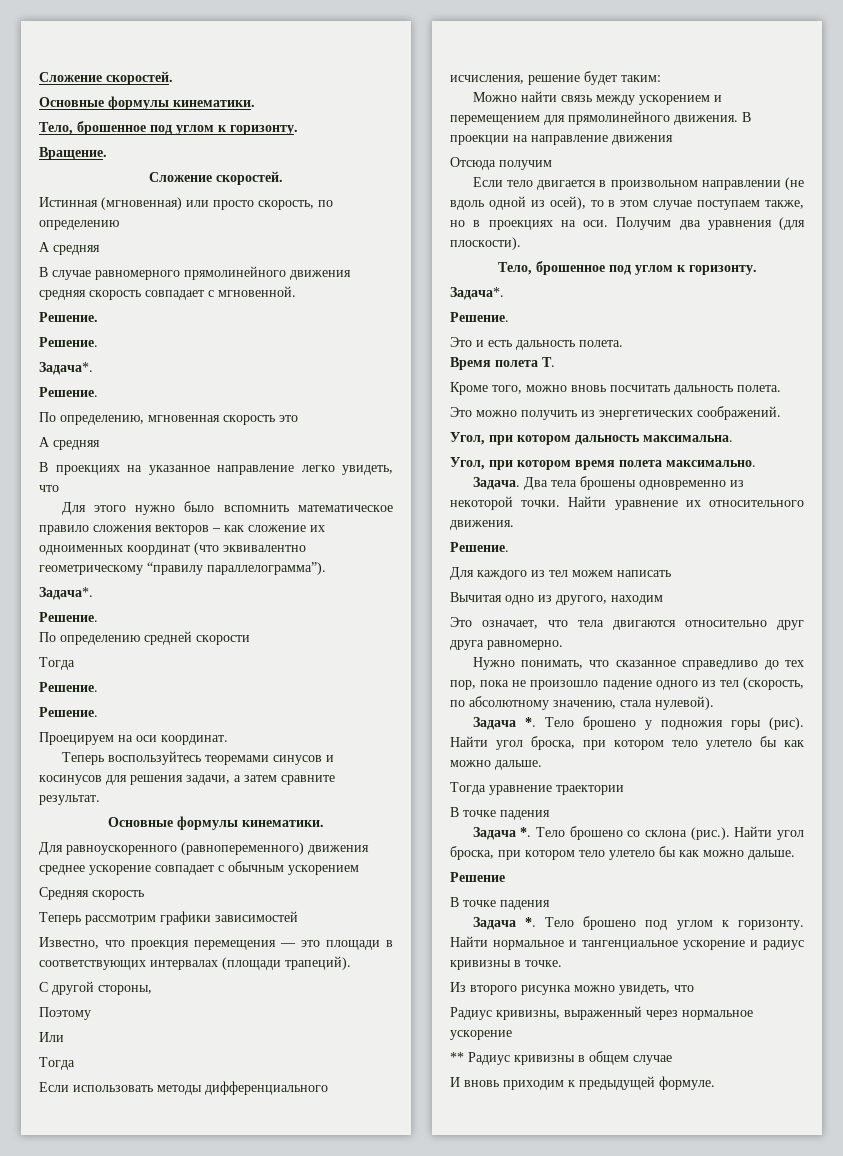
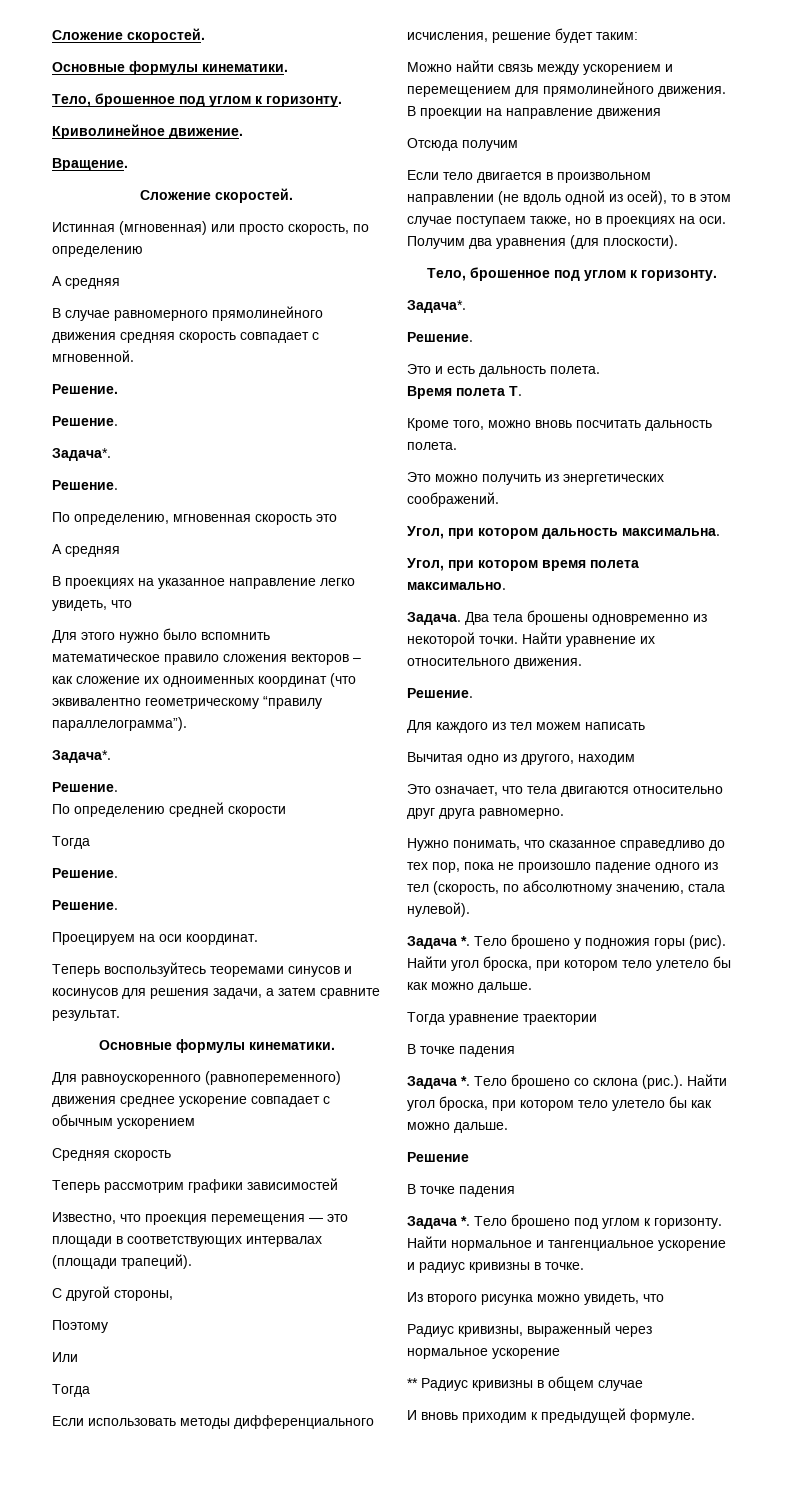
+ Криволинейное движение.

